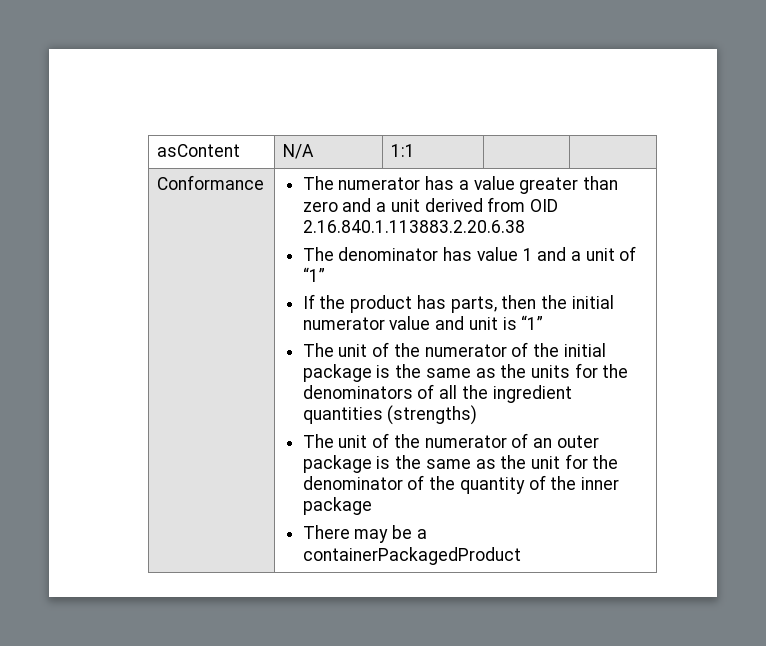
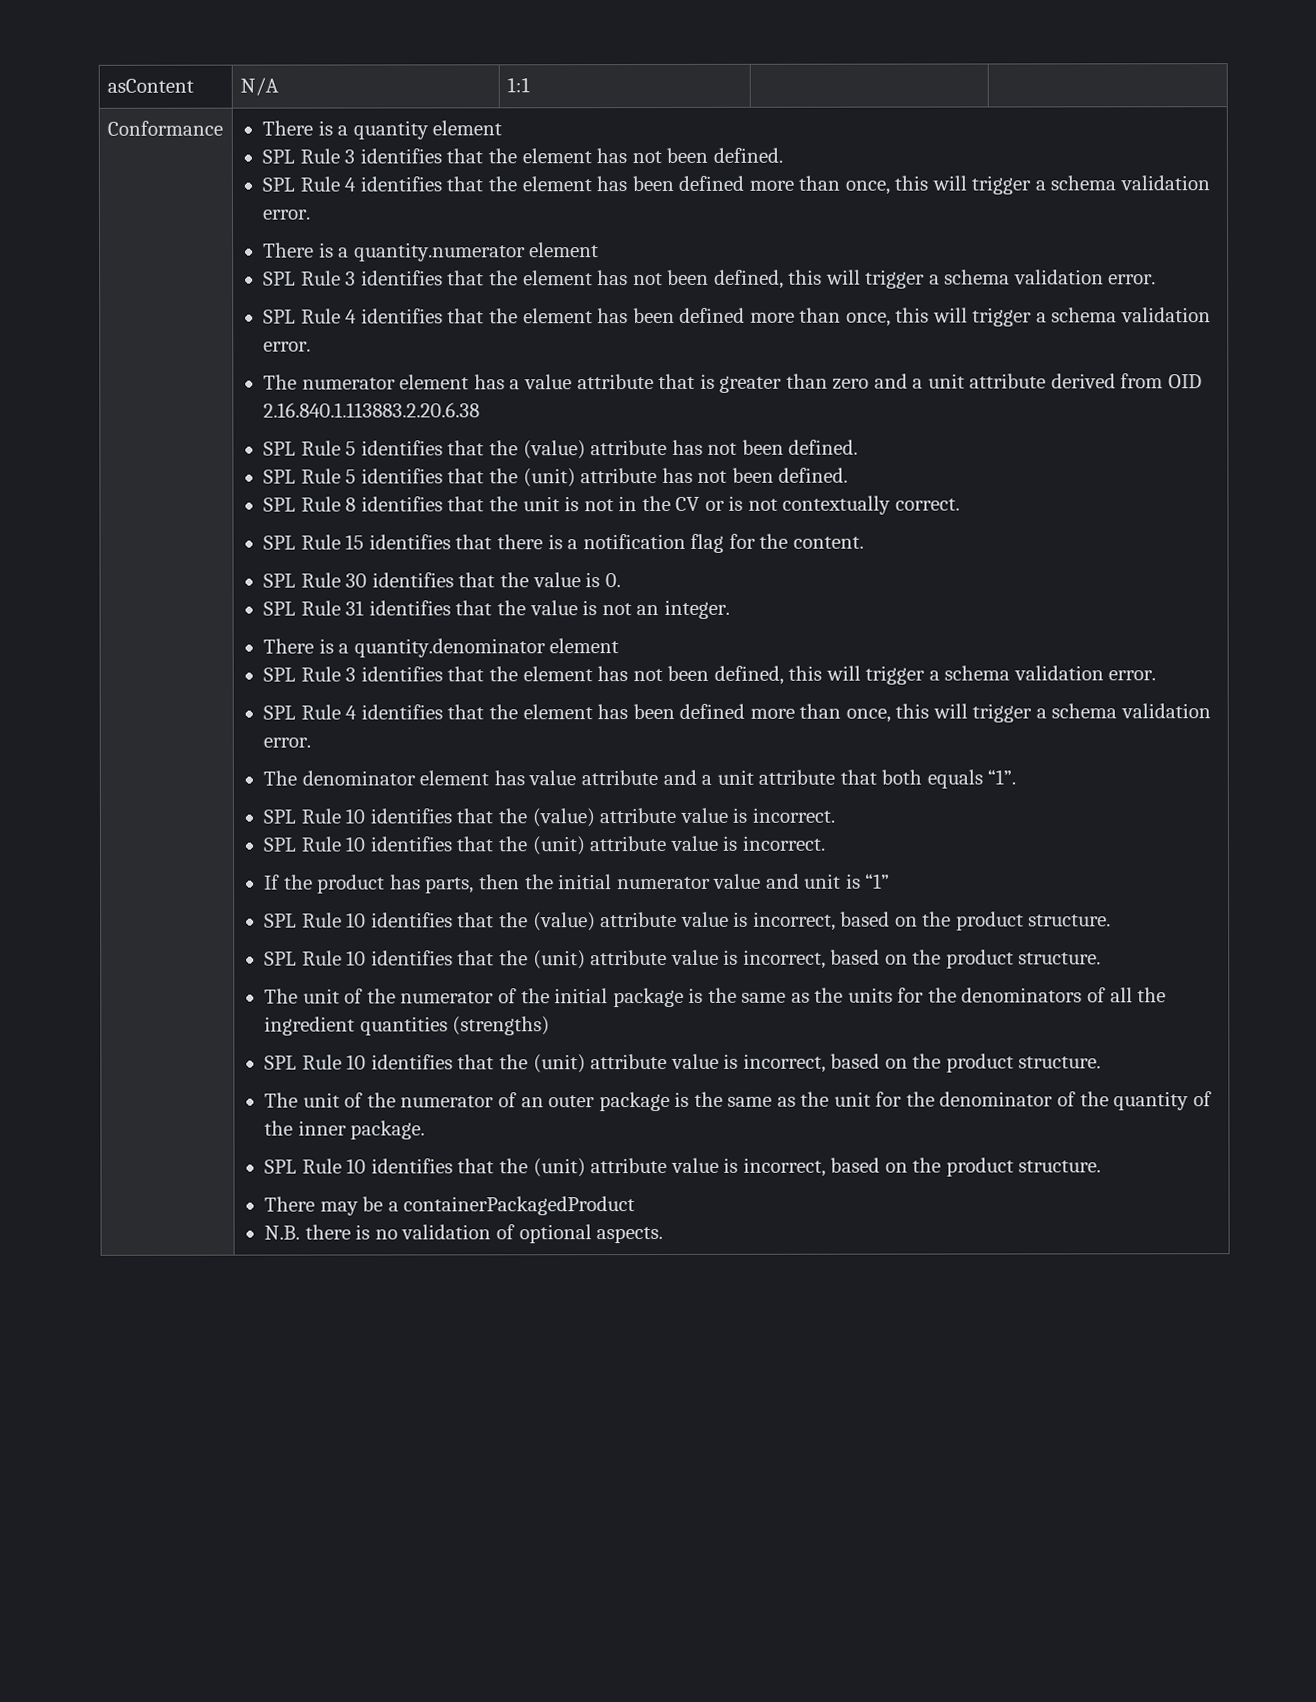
+ There is a quantity element
+ SPL Rule 3 identifies that the element has not been defined.
+ SPL Rule 4 identifies that the element has been defined more than once, this will trigger a schema validation error.
+ There is a quantity.numerator element
+ SPL Rule 3 identifies that the element has not been defined, this will trigger a schema validation error.
+ SPL Rule 4 identifies that the element has been defined more than once, this will trigger a schema validation error.
- The numerator has a value greater than zero and a unit derived from OID 2.16.840.1.113883.2.20.6.38
+ The numerator element has a value attribute that is greater than zero and a unit attribute derived from OID 2.16.840.1.113883.2.20.6.38
+ SPL Rule 5 identifies that the (value) attribute has not been defined.
+ SPL Rule 5 identifies that the (unit) attribute has not been defined.
+ SPL Rule 8 identifies that the unit is not in the CV or is not contextually correct.
+ SPL Rule 15 identifies that there is a notification flag for the content.
+ SPL Rule 30 identifies that the value is 0.
+ SPL Rule 31 identifies that the value is not an integer.
+ There is a quantity.denominator element
+ SPL Rule 3 identifies that the element has not been defined, this will trigger a schema validation error.
+ SPL Rule 4 identifies that the element has been defined more than once, this will trigger a schema validation error.
- The denominator has value 1 and a unit of “1”
+ The denominator element has value attribute and a unit attribute that both equals “1”.
+ SPL Rule 10 identifies that the (value) attribute value is incorrect.
+ SPL Rule 10 identifies that the (unit) attribute value is incorrect.
+ SPL Rule 10 identifies that the (value) attribute value is incorrect, based on the product structure.
+ SPL Rule 10 identifies that the (unit) attribute value is incorrect, based on the product structure.
  The unit of the numerator of the initial package is the same as the units for the denominators of all the ingredient quantities (strengths)
+ SPL Rule 10 identifies that the (unit) attribute value is incorrect, based on the product structure.
- The unit of the numerator of an outer package is the same as the unit for the denominator of the quantity of the inner package
+ The unit of the numerator of an outer package is the same as the unit for the denominator of the quantity of the inner package.
+ SPL Rule 10 identifies that the (unit) attribute value is incorrect, based on the product structure.
+ N.B. there is no validation of optional aspects.

